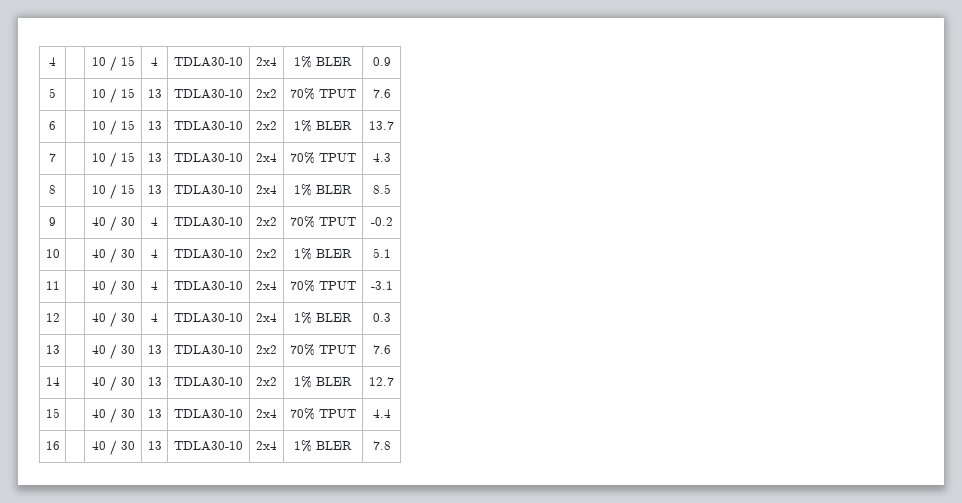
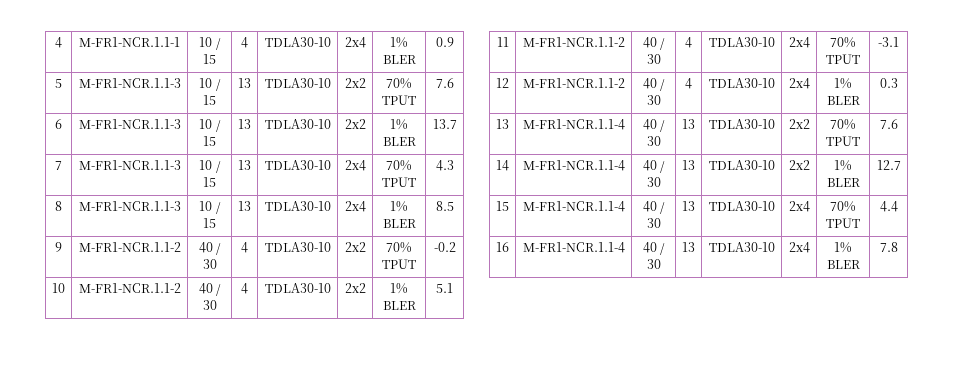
- 4 | | 10 / 15 | 4 | TDLA30-10 | 2x4 | 1% BLER | 0.9
+ 4 | M-FR1-NCR.1.1-1 | 10 / 15 | 4 | TDLA30-10 | 2x4 | 1% BLER | 0.9
- 5 | | 10 / 15 | 13 | TDLA30-10 | 2x2 | 70% TPUT | 7.6
+ 5 | M-FR1-NCR.1.1-3 | 10 / 15 | 13 | TDLA30-10 | 2x2 | 70% TPUT | 7.6
- 6 | | 10 / 15 | 13 | TDLA30-10 | 2x2 | 1% BLER | 13.7
+ 6 | M-FR1-NCR.1.1-3 | 10 / 15 | 13 | TDLA30-10 | 2x2 | 1% BLER | 13.7
- 7 | | 10 / 15 | 13 | TDLA30-10 | 2x4 | 70% TPUT | 4.3
+ 7 | M-FR1-NCR.1.1-3 | 10 / 15 | 13 | TDLA30-10 | 2x4 | 70% TPUT | 4.3
- 8 | | 10 / 15 | 13 | TDLA30-10 | 2x4 | 1% BLER | 8.5
+ 8 | M-FR1-NCR.1.1-3 | 10 / 15 | 13 | TDLA30-10 | 2x4 | 1% BLER | 8.5
- 9 | | 40 / 30 | 4 | TDLA30-10 | 2x2 | 70% TPUT | -0.2
+ 9 | M-FR1-NCR.1.1-2 | 40 / 30 | 4 | TDLA30-10 | 2x2 | 70% TPUT | -0.2
- 10 | | 40 / 30 | 4 | TDLA30-10 | 2x2 | 1% BLER | 5.1
+ 10 | M-FR1-NCR.1.1-2 | 40 / 30 | 4 | TDLA30-10 | 2x2 | 1% BLER | 5.1
- 11 | | 40 / 30 | 4 | TDLA30-10 | 2x4 | 70% TPUT | -3.1
+ 11 | M-FR1-NCR.1.1-2 | 40 / 30 | 4 | TDLA30-10 | 2x4 | 70% TPUT | -3.1
- 12 | | 40 / 30 | 4 | TDLA30-10 | 2x4 | 1% BLER | 0.3
+ 12 | M-FR1-NCR.1.1-2 | 40 / 30 | 4 | TDLA30-10 | 2x4 | 1% BLER | 0.3
- 13 | | 40 / 30 | 13 | TDLA30-10 | 2x2 | 70% TPUT | 7.6
+ 13 | M-FR1-NCR.1.1-4 | 40 / 30 | 13 | TDLA30-10 | 2x2 | 70% TPUT | 7.6
- 14 | | 40 / 30 | 13 | TDLA30-10 | 2x2 | 1% BLER | 12.7
+ 14 | M-FR1-NCR.1.1-4 | 40 / 30 | 13 | TDLA30-10 | 2x2 | 1% BLER | 12.7
- 15 | | 40 / 30 | 13 | TDLA30-10 | 2x4 | 70% TPUT | 4.4
+ 15 | M-FR1-NCR.1.1-4 | 40 / 30 | 13 | TDLA30-10 | 2x4 | 70% TPUT | 4.4
- 16 | | 40 / 30 | 13 | TDLA30-10 | 2x4 | 1% BLER | 7.8
+ 16 | M-FR1-NCR.1.1-4 | 40 / 30 | 13 | TDLA30-10 | 2x4 | 1% BLER | 7.8

